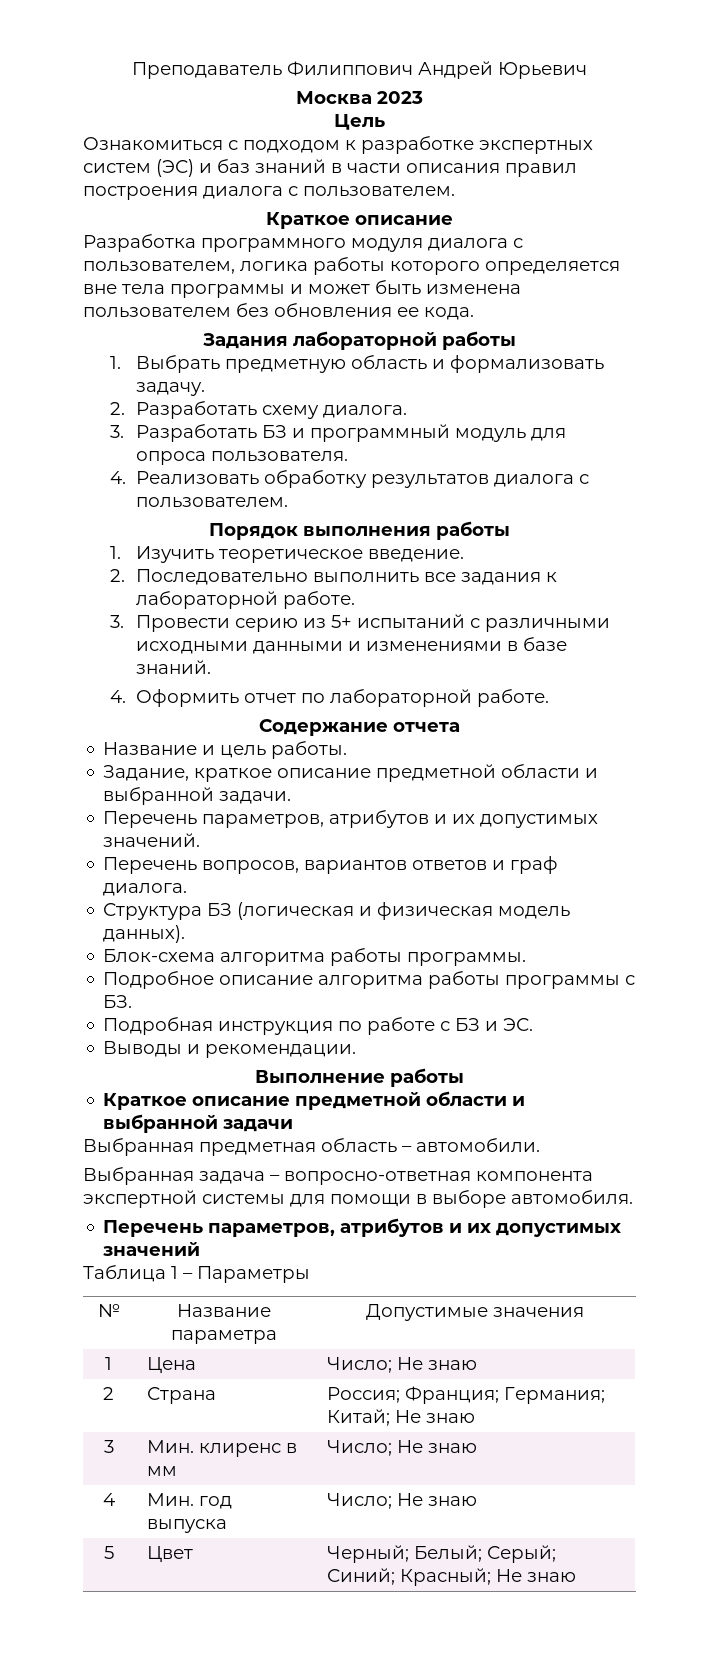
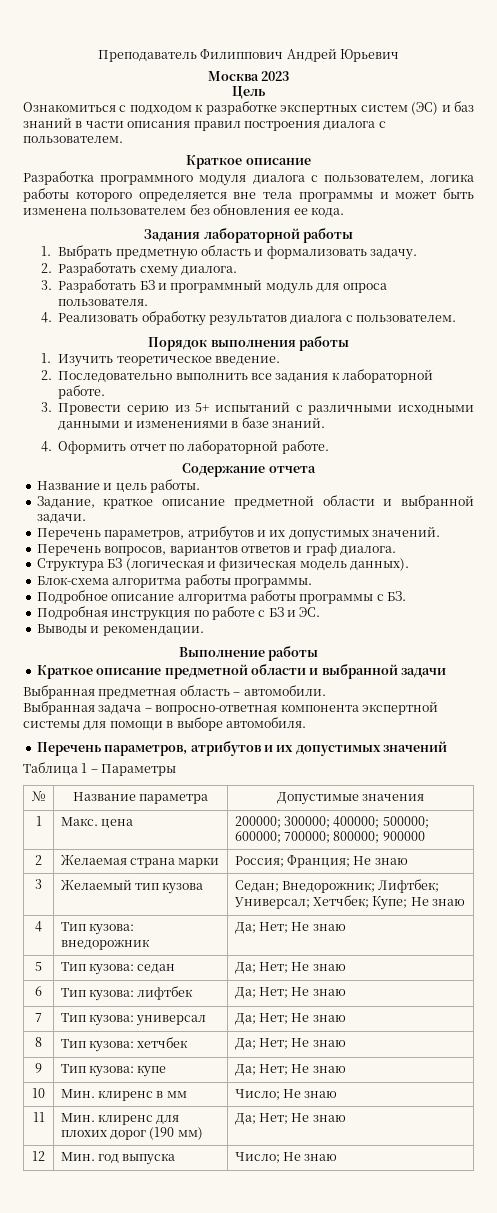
- 1 | Цена | Число; Не знаю
- 2 | Страна | Россия; Франция; Германия; Китай; Не знаю
+ 1 | Макс. цена | 200000; 300000; 400000; 500000; 600000; 700000; 800000; 900000
+ 2 | Желаемая страна марки | Россия; Франция; Не знаю
- 3 | Мин. клиренс в мм | Число; Не знаю
+ 3 | Желаемый тип кузова | Седан; Внедорожник; Лифтбек; Универсал; Хетчбек; Купе; Не знаю
+ 4 | Тип кузова: внедорожник | Да; Нет; Не знаю
+ 5 | Тип кузова: седан | Да; Нет; Не знаю
+ 6 | Тип кузова: лифтбек | Да; Нет; Не знаю
+ 7 | Тип кузова: универсал | Да; Нет; Не знаю
+ 8 | Тип кузова: хетчбек | Да; Нет; Не знаю
+ 9 | Тип кузова: купе | Да; Нет; Не знаю
+ 10 | Мин. клиренс в мм | Число; Не знаю
- 4 | Мин. год выпуска | Число; Не знаю
+ 11 | Мин. клиренс для плохих дорог (190 мм) | Да; Нет; Не знаю
+ 12 | Мин. год выпуска | Число; Не знаю
- 5 | Цвет | Черный; Белый; Серый; Синий; Красный; Не знаю

